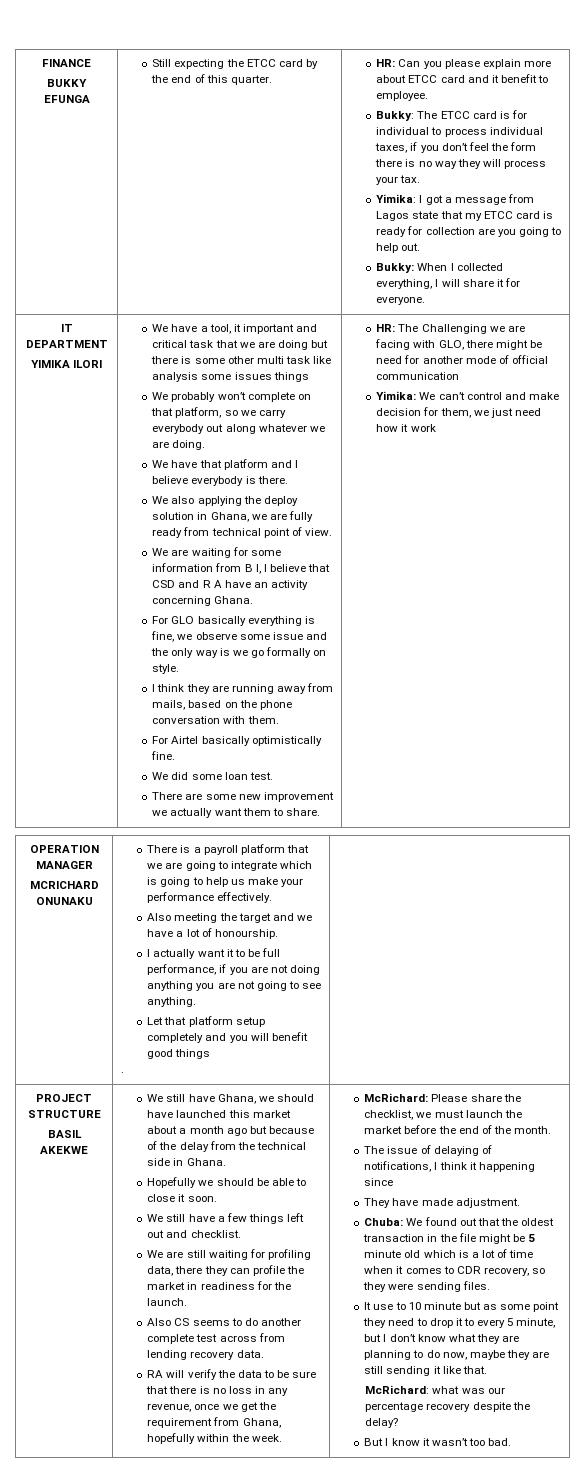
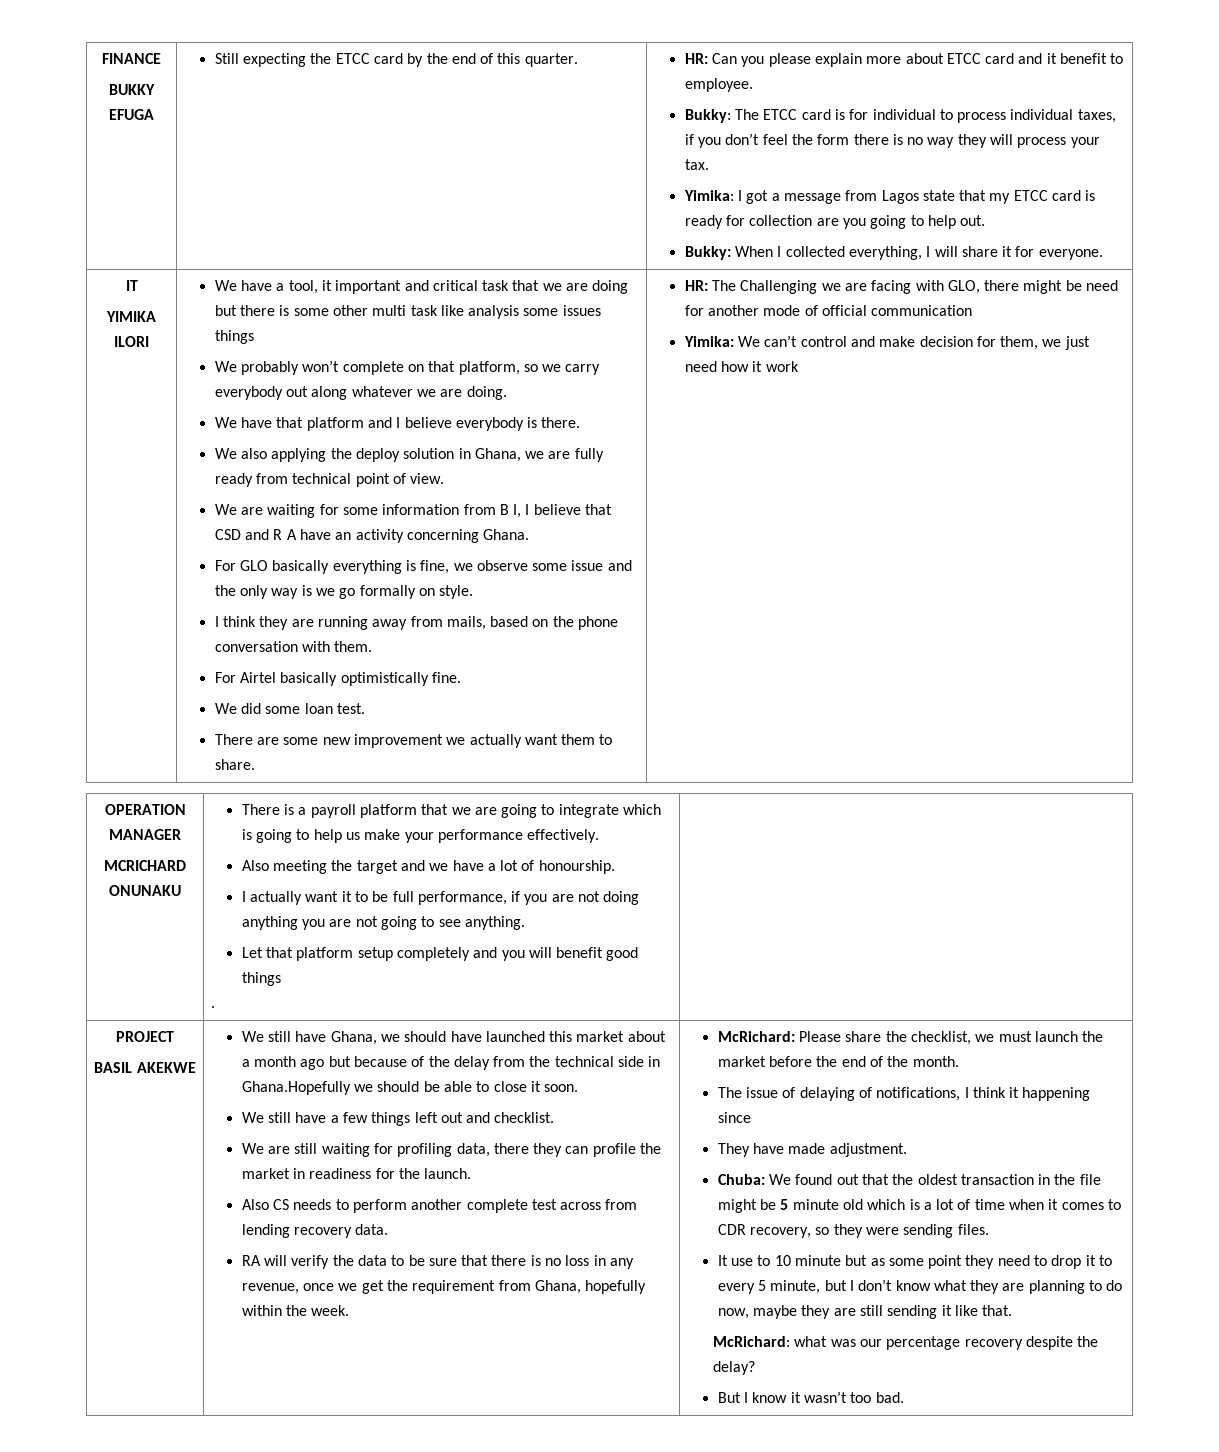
- BUKKY EFUNGA
+ BUKKY EFUGA
- IT DEPARTMENT
+ IT
- PROJECT STRUCTURE
+ PROJECT
- We still have Ghana, we should have launched this market about a month ago but because of the delay from the technical side in Ghana.
- Hopefully we should be able to close it soon.
+ We still have Ghana, we should have launched this market about a month ago but because of the delay from the technical side in Ghana.Hopefully we should be able to close it soon.
- Also CS seems to do another complete test across from lending recovery data.
+ Also CS needs to perform another complete test across from lending recovery data.

